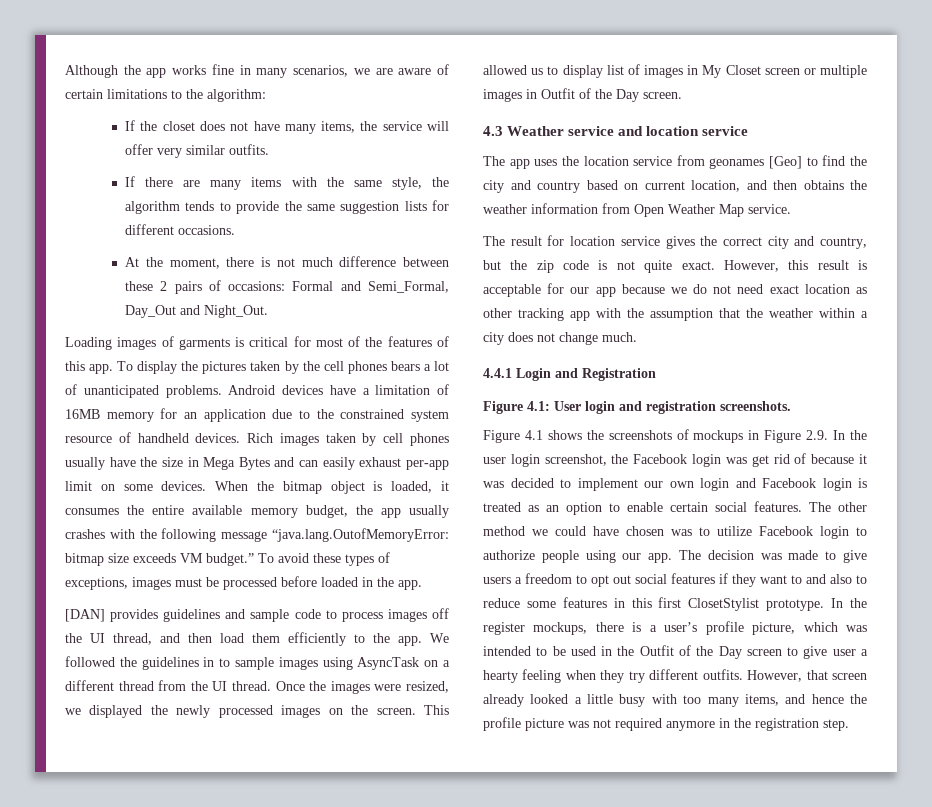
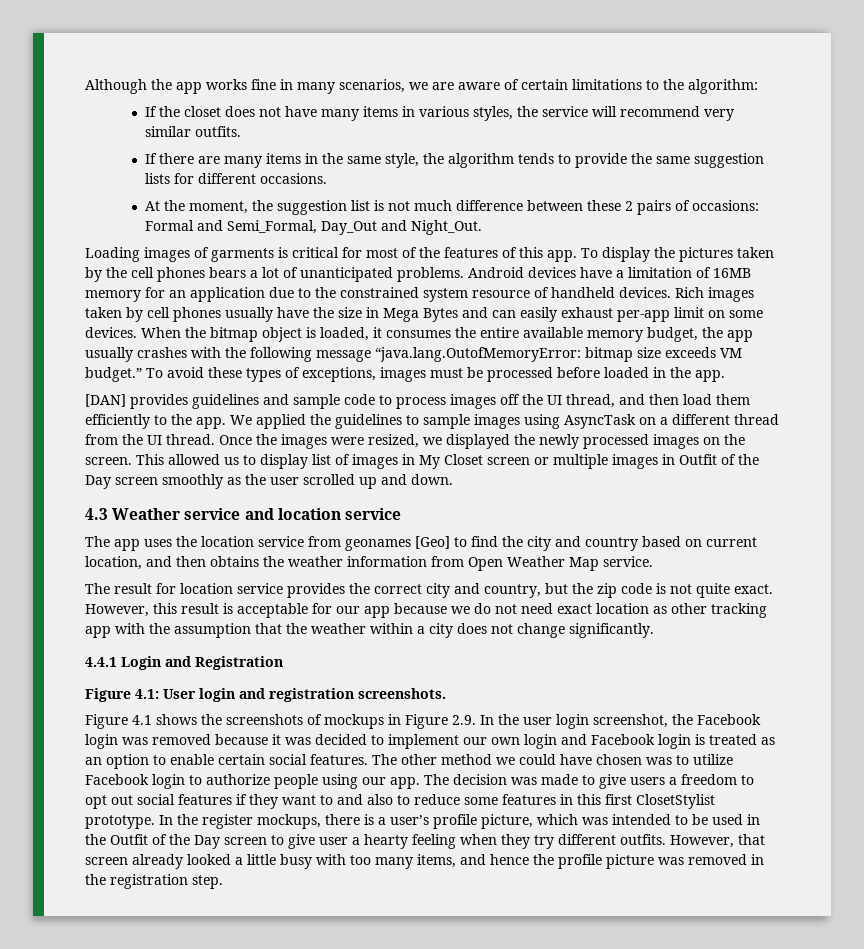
- If the closet does not have many items, the service will offer very similar outfits.
+ If the closet does not have many items in various styles, the service will recommend very similar outfits.
- If there are many items with the same style, the algorithm tends to provide the same suggestion lists for different occasions.
+ If there are many items in the same style, the algorithm tends to provide the same suggestion lists for different occasions.
- At the moment, there is not much difference between these 2 pairs of occasions: Formal and Semi_Formal, Day_Out and Night_Out.
+ At the moment, the suggestion list is not much difference between these 2 pairs of occasions: Formal and Semi_Formal, Day_Out and Night_Out.
- We followed the guidelines in to sample images using AsyncTask on a different thread from the UI thread.
+ We applied the guidelines to sample images using AsyncTask on a different thread from the UI thread.
- This allowed us to display list of images in My Closet screen or multiple images in Outfit of the Day screen.
+ This allowed us to display list of images in My Closet screen or multiple images in Outfit of the Day screen smoothly as the user scrolled up and down.
- The result for location service gives the correct city and country, but the zip code is not quite exact.
+ The result for location service provides the correct city and country, but the zip code is not quite exact.
- However, this result is acceptable for our app because we do not need exact location as other tracking app with the assumption that the weather within a city does not change much.
+ However, this result is acceptable for our app because we do not need exact location as other tracking app with the assumption that the weather within a city does not change significantly.
- Figure 4.1 shows the screenshots of mockups in Figure 2.9. In the user login screenshot, the Facebook login was get rid of because it was decided to implement our own login and Facebook login is treated as an option to enable certain social features.
+ Figure 4.1 shows the screenshots of mockups in Figure 2.9. In the user login screenshot, the Facebook login was removed because it was decided to implement our own login and Facebook login is treated as an option to enable certain social features.
- However, that screen already looked a little busy with too many items, and hence the profile picture was not required anymore in the registration step.
+ However, that screen already looked a little busy with too many items, and hence the profile picture was removed in the registration step.

